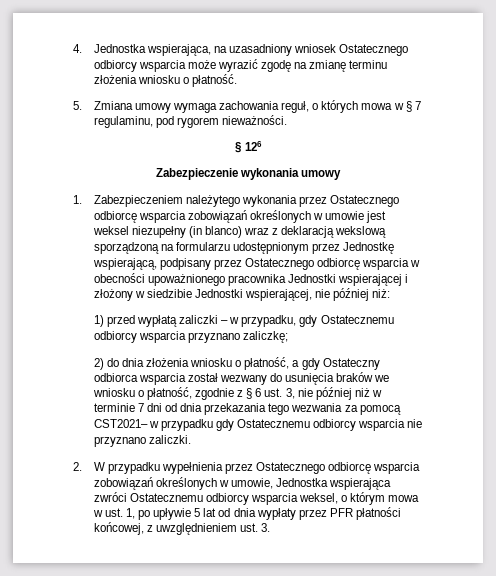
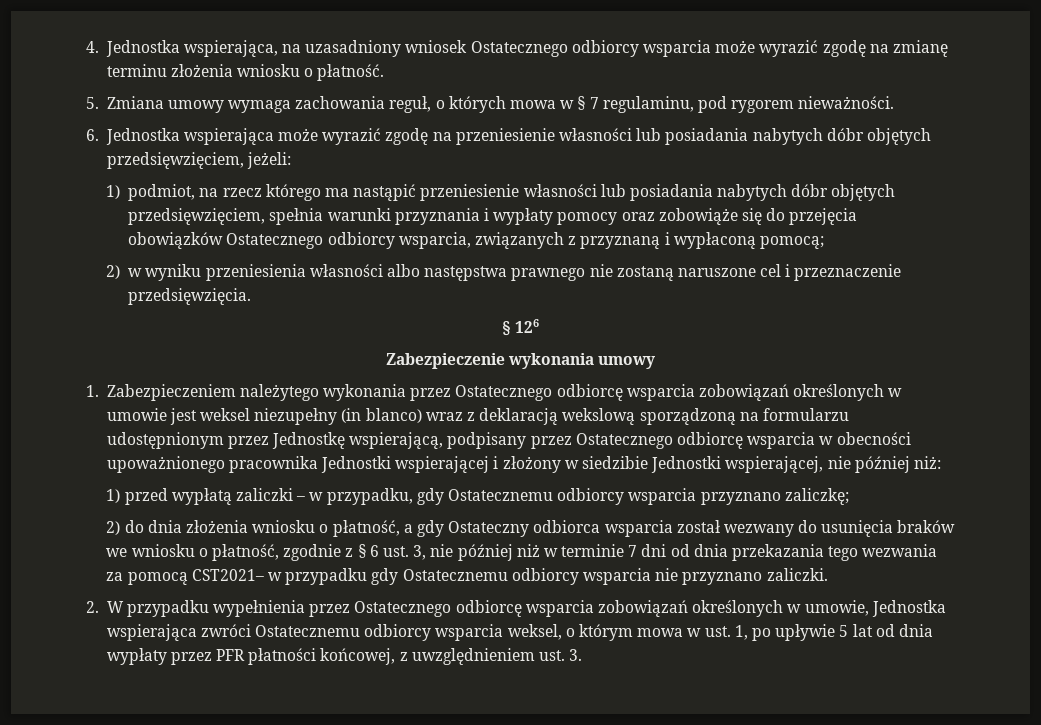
+ 6. Jednostka wspierająca może wyrazić zgodę na przeniesienie własności lub posiadania nabytych dóbr objętych przedsięwzięciem, jeżeli:
+ 1) podmiot, na rzecz którego ma nastąpić przeniesienie własności lub posiadania nabytych dóbr objętych przedsięwzięciem, spełnia warunki przyznania i wypłaty pomocy oraz zobowiąże się do przejęcia obowiązków Ostatecznego odbiorcy wsparcia, związanych z przyznaną i wypłaconą pomocą;
+ 2) w wyniku przeniesienia własności albo następstwa prawnego nie zostaną naruszone cel i przeznaczenie przedsięwzięcia.

